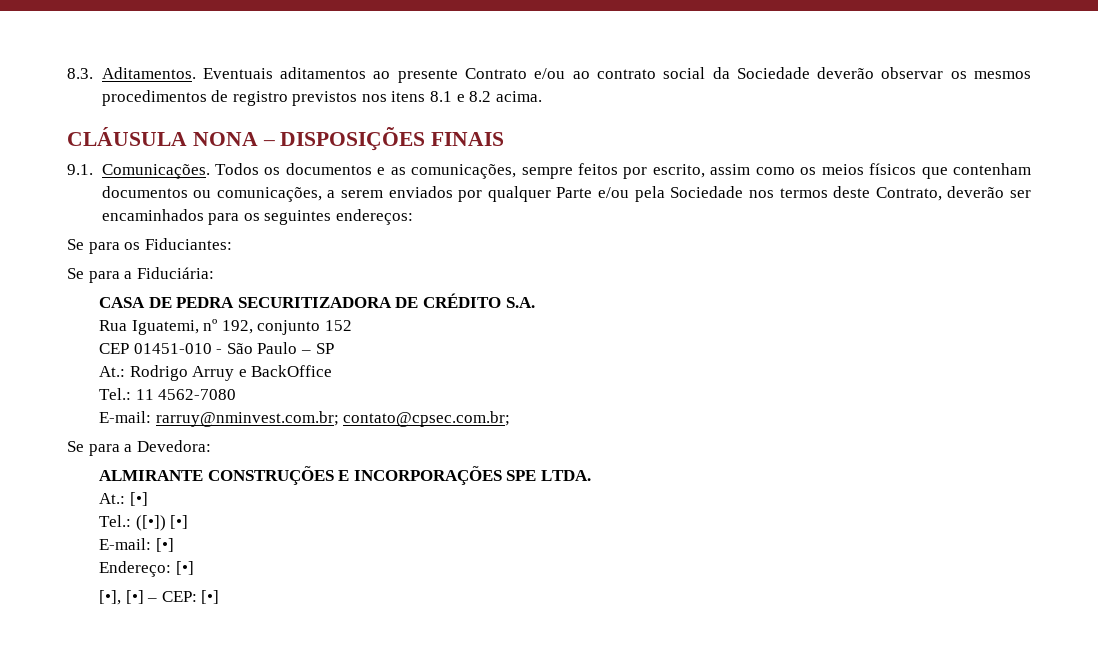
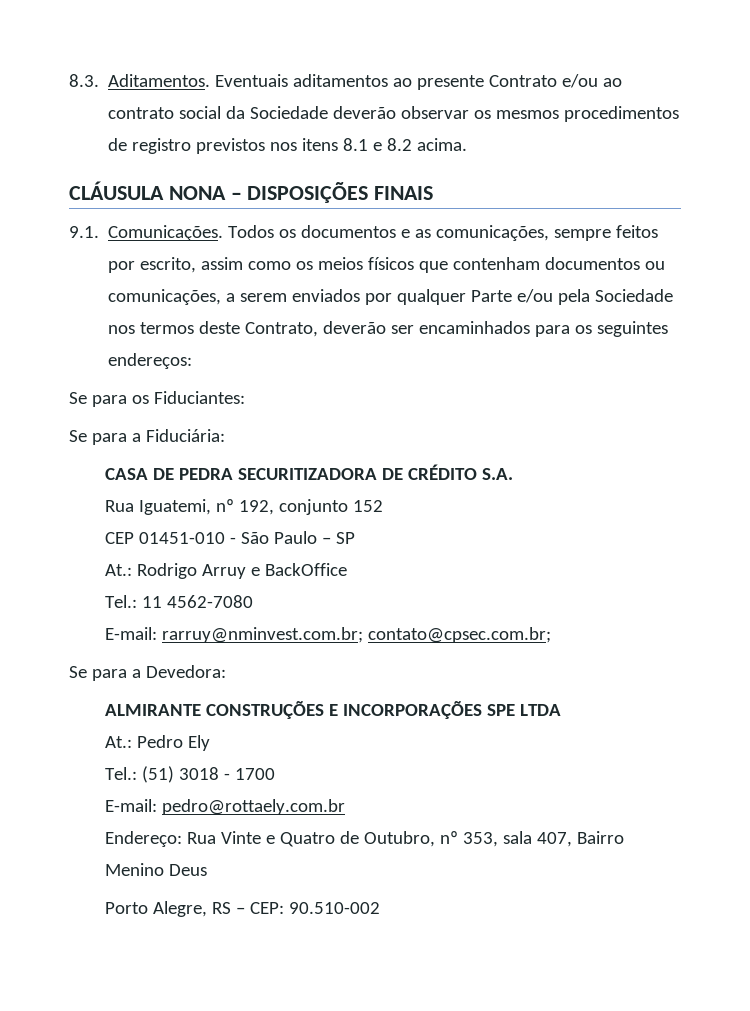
- ALMIRANTE CONSTRUÇÕES E INCORPORAÇÕES SPE LTDA.
- At.: [•]
- Tel.: ([•]) [•]
- E-mail: [•]
+ ALMIRANTE CONSTRUÇÕES E INCORPORAÇÕES SPE LTDA
+ At.: Pedro Ely
+ Tel.: (51) 3018 - 1700
+ E-mail: pedro@rottaely.com.br
- Endereço: [•]
- [•], [•] – CEP: [•]
+ Endereço: Rua Vinte e Quatro de Outubro, nº 353, sala 407, Bairro Menino Deus
+ Porto Alegre, RS – CEP: 90.510-002

